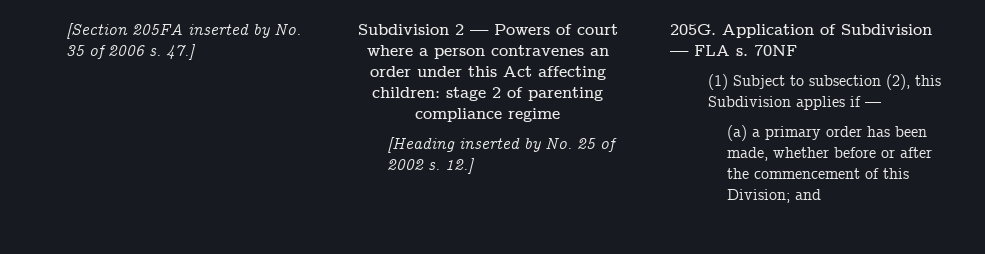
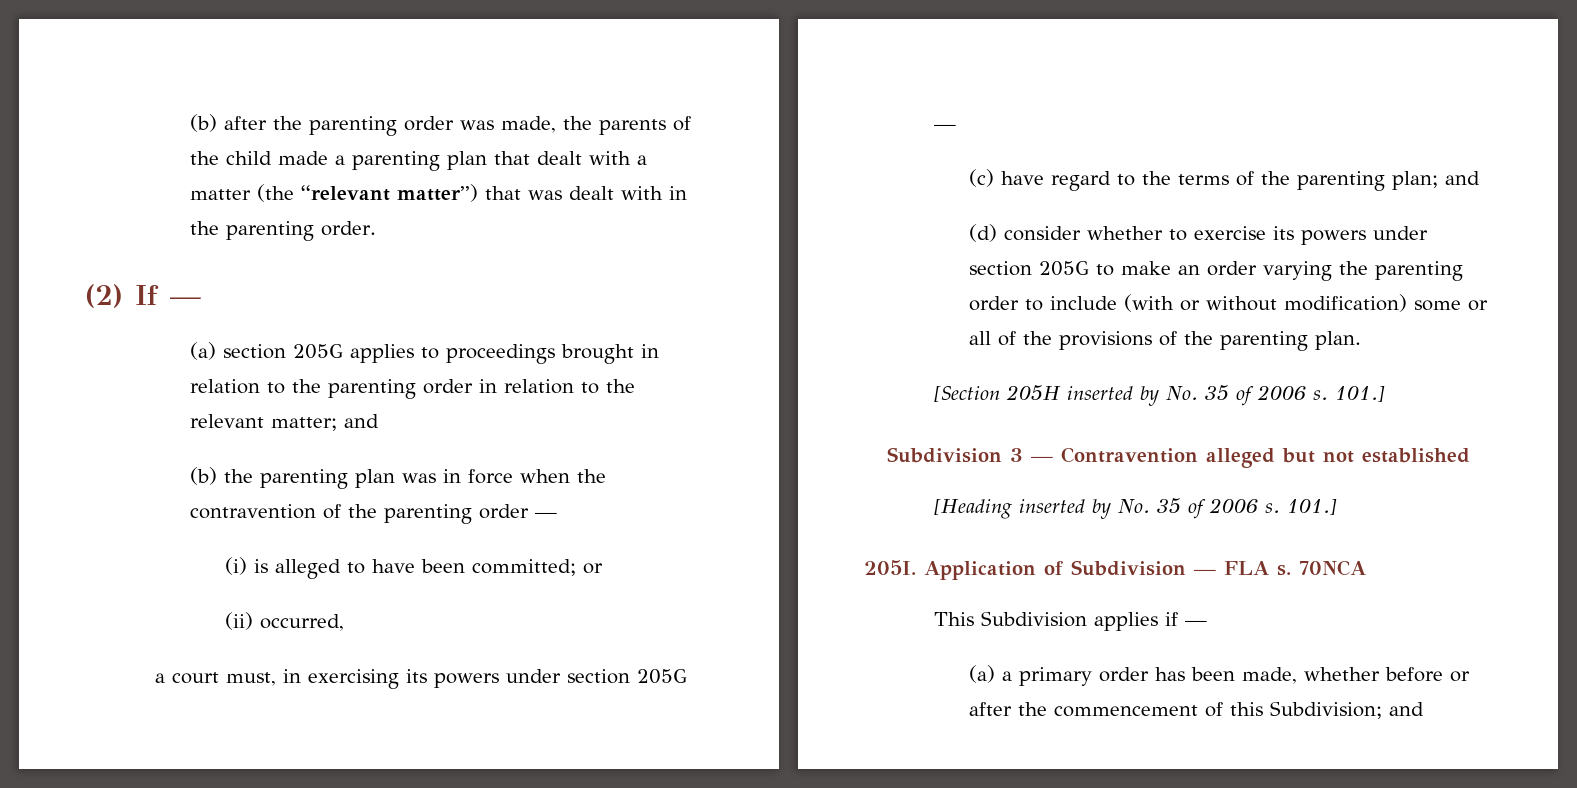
- [Section 205FA inserted by No. 35 of 2006 s. 47.]
- Subdivision 2 — Powers of court where a person contravenes an order under this Act affecting children: stage 2 of parenting compliance regime
- [Heading inserted by No. 25 of 2002 s. 12.]
- 205G.
+ (b) after the parenting order was made, the parents of the child made a parenting plan that dealt with a matter (the “relevant matter”) that was dealt with in the parenting order.
+ (2) If —
+ (a) section 205G applies to proceedings brought in relation to the parenting order in relation to the relevant matter; and
+ (b) the parenting plan was in force when the contravention of the parenting order —
+ (i) is alleged to have been committed; or
+ (ii) occurred,
+ a court must, in exercising its powers under section 205G —
+ (c) have regard to the terms of the parenting plan; and
+ (d) consider whether to exercise its powers under section 205G to make an order varying the parenting order to include (with or without modification) some or all of the provisions of the parenting plan.
+ [Section 205H inserted by No. 35 of 2006 s. 101.]
+ Subdivision 3 — Contravention alleged but not established
+ [Heading inserted by No. 35 of 2006 s. 101.]
+ 205I.
- 70NF
- (1) Subject to subsection (2), this Subdivision applies if —
+ 70NCA
+ This Subdivision applies if —
- (a) a primary order has been made, whether before or after the commencement of this Division; and
+ (a) a primary order has been made, whether before or after the commencement of this Subdivision; and

